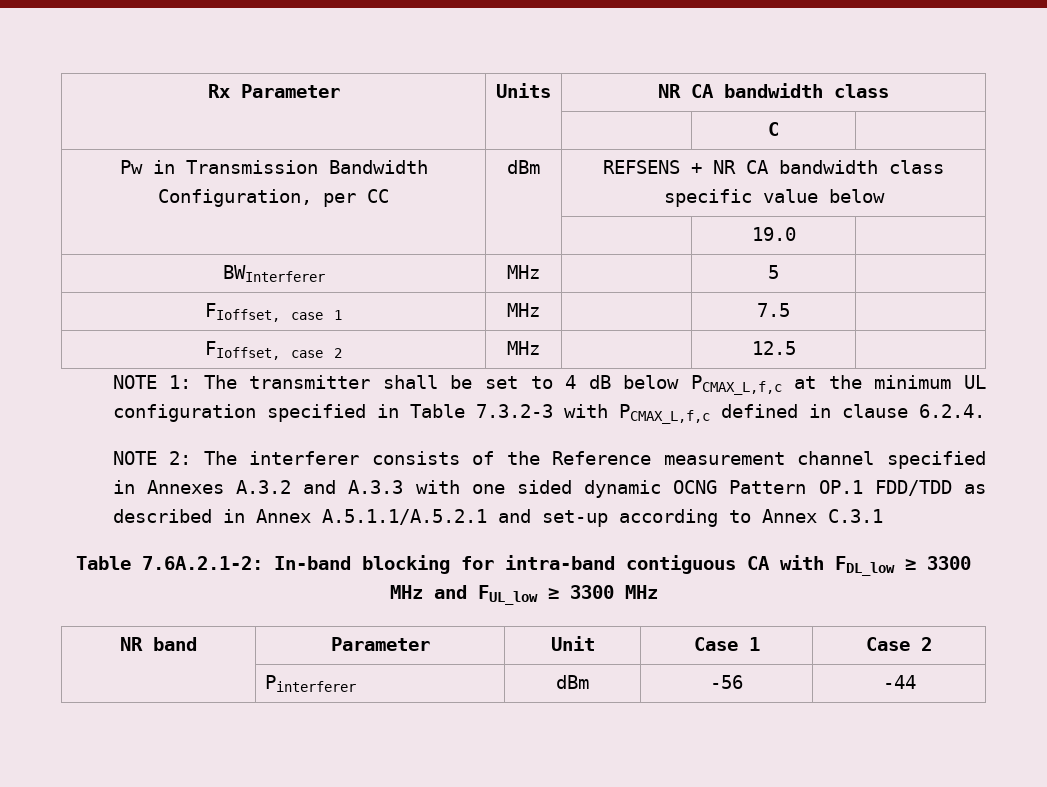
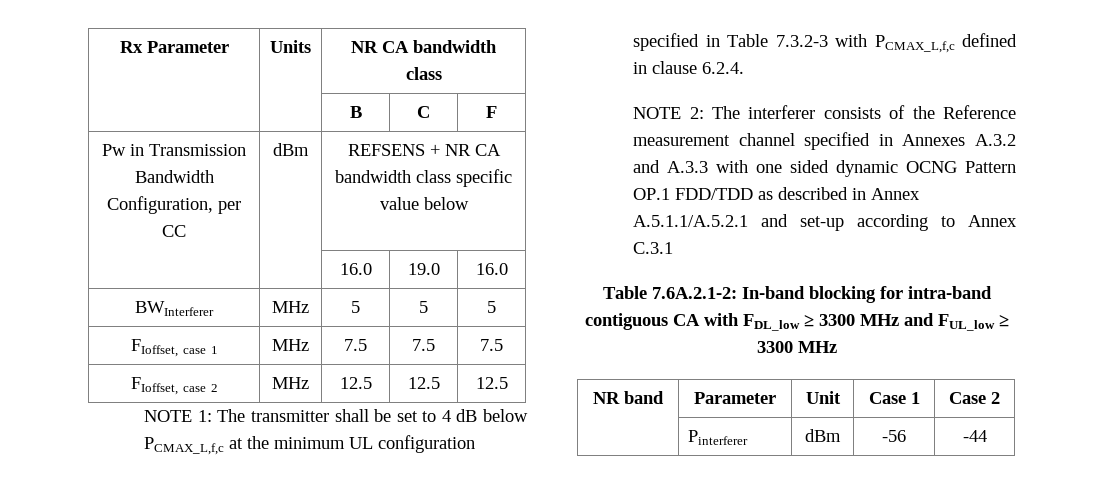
- | | | C |
+ | | B | C | F
- | | | 19.0 |
+ | | 16.0 | 19.0 | 16.0
- BWInterferer | MHz | | 5 |
+ BWInterferer | MHz | 5 | 5 | 5
- FIoffset, case 1 | MHz | | 7.5 |
+ FIoffset, case 1 | MHz | 7.5 | 7.5 | 7.5
- FIoffset, case 2 | MHz | | 12.5 |
+ FIoffset, case 2 | MHz | 12.5 | 12.5 | 12.5

